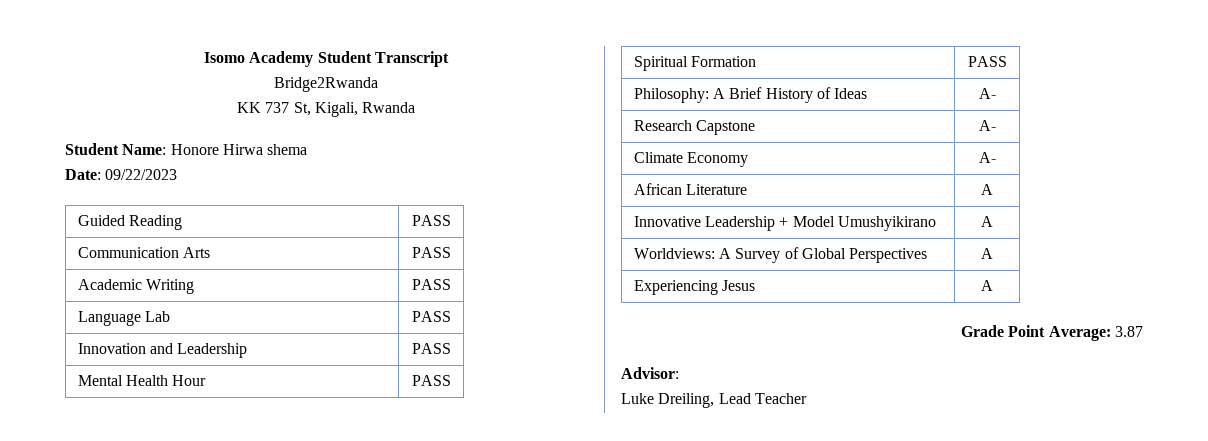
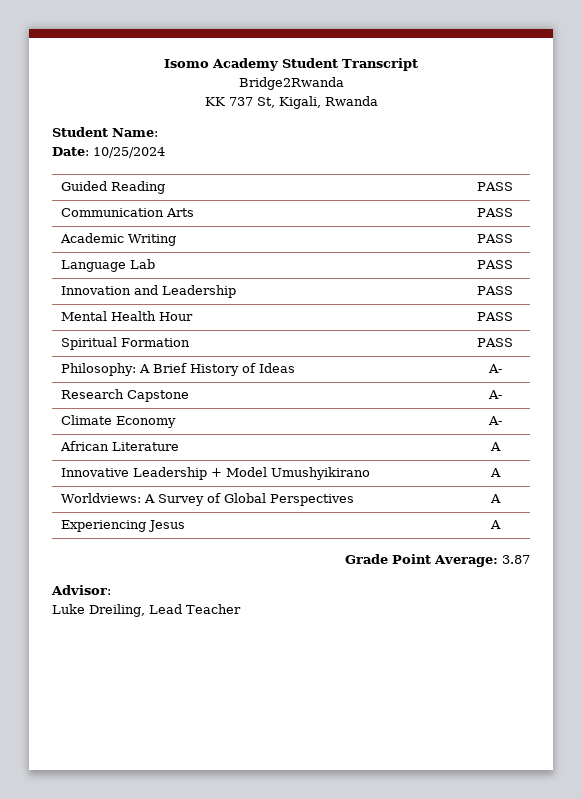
- Student Name: Honore Hirwa shema
+ Student Name:
- Date: 09/22/2023
+ Date: 10/25/2024

